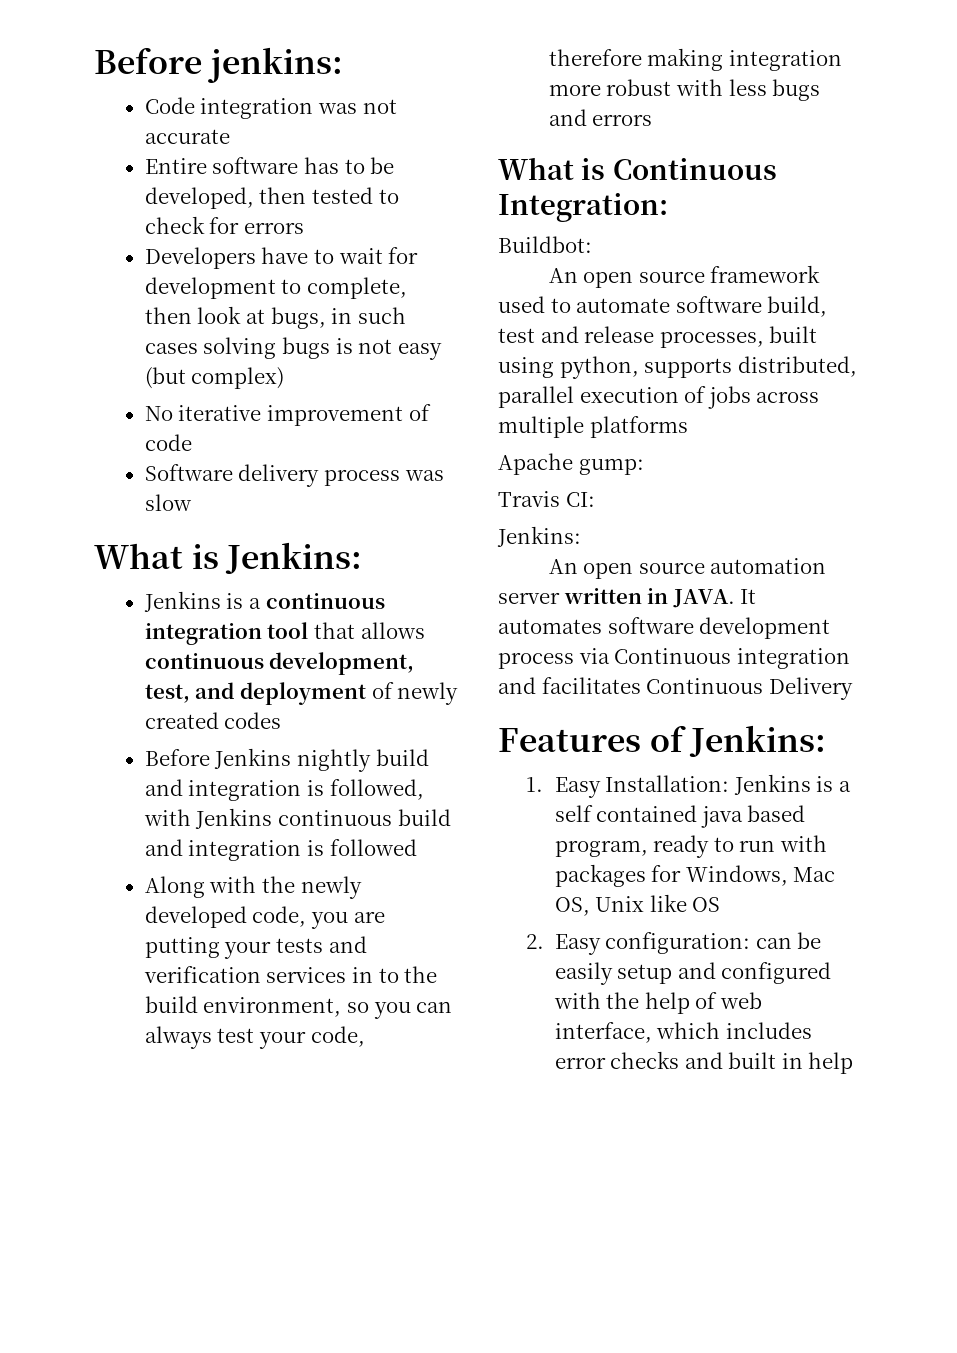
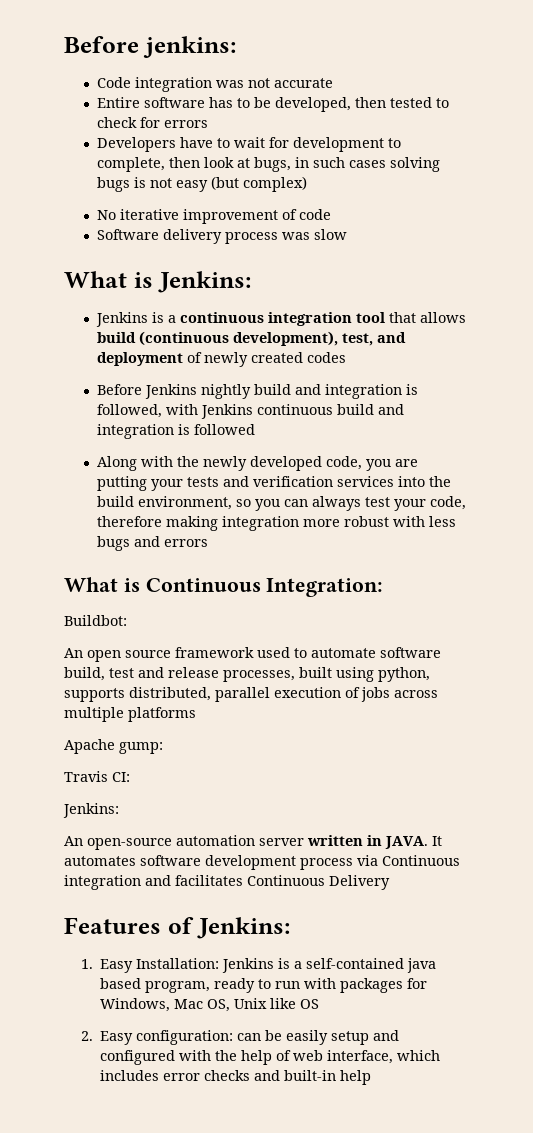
- Jenkins is a continuous integration tool that allows continuous development, test, and deployment of newly created codes
+ Jenkins is a continuous integration tool that allows build (continuous development), test, and deployment of newly created codes
- Along with the newly developed code, you are putting your tests and verification services in to the build environment, so you can always test your code, therefore making integration more robust with less bugs and errors
+ Along with the newly developed code, you are putting your tests and verification services into the build environment, so you can always test your code, therefore making integration more robust with less bugs and errors
- An open source automation server written in JAVA.
+ An open-source automation server written in JAVA.
- 1. Easy Installation: Jenkins is a self contained java based program, ready to run with packages for Windows, Mac OS, Unix like OS
+ 1. Easy Installation: Jenkins is a self-contained java based program, ready to run with packages for Windows, Mac OS, Unix like OS
- 2. Easy configuration: can be easily setup and configured with the help of web interface, which includes error checks and built in help
+ 2. Easy configuration: can be easily setup and configured with the help of web interface, which includes error checks and built-in help

